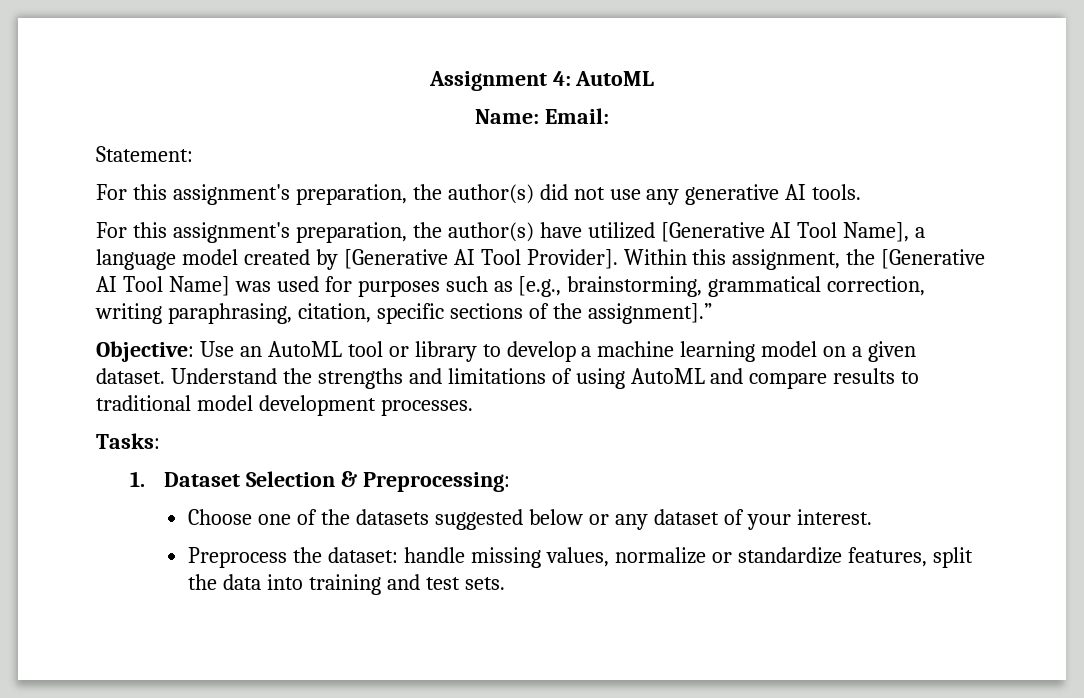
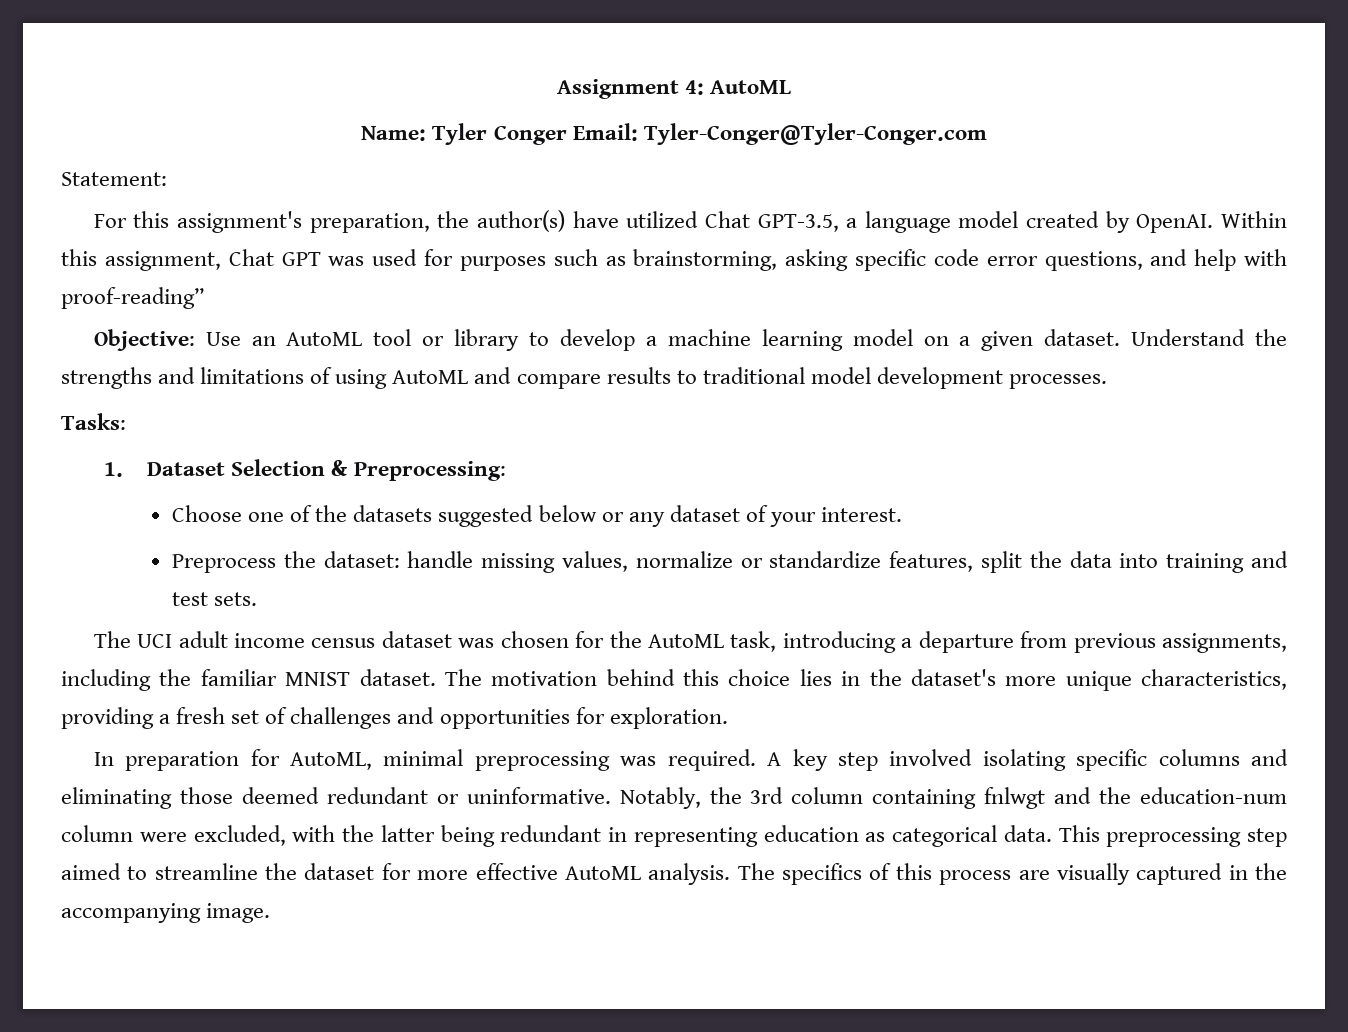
- Name: Email:
+ Name: Tyler Conger Email: Tyler-Conger@Tyler-Conger.com
- For this assignment's preparation, the author(s) did not use any generative AI tools.
- For this assignment's preparation, the author(s) have utilized [Generative AI Tool Name], a language model created by [Generative AI Tool Provider]. Within this assignment, the [Generative AI Tool Name] was used for purposes such as [e.g., brainstorming, grammatical correction, writing paraphrasing, citation, specific sections of the assignment].”
+ For this assignment's preparation, the author(s) have utilized Chat GPT-3.5, a language model created by OpenAI. Within this assignment, Chat GPT was used for purposes such as brainstorming, asking specific code error questions, and help with proof-reading”
+ The UCI adult income census dataset was chosen for the AutoML task, introducing a departure from previous assignments, including the familiar MNIST dataset. The motivation behind this choice lies in the dataset's more unique characteristics, providing a fresh set of challenges and opportunities for exploration.
+ In preparation for AutoML, minimal preprocessing was required. A key step involved isolating specific columns and eliminating those deemed redundant or uninformative. Notably, the 3rd column containing fnlwgt and the education-num column were excluded, with the latter being redundant in representing education as categorical data. This preprocessing step aimed to streamline the dataset for more effective AutoML analysis. The specifics of this process are visually captured in the accompanying image.

